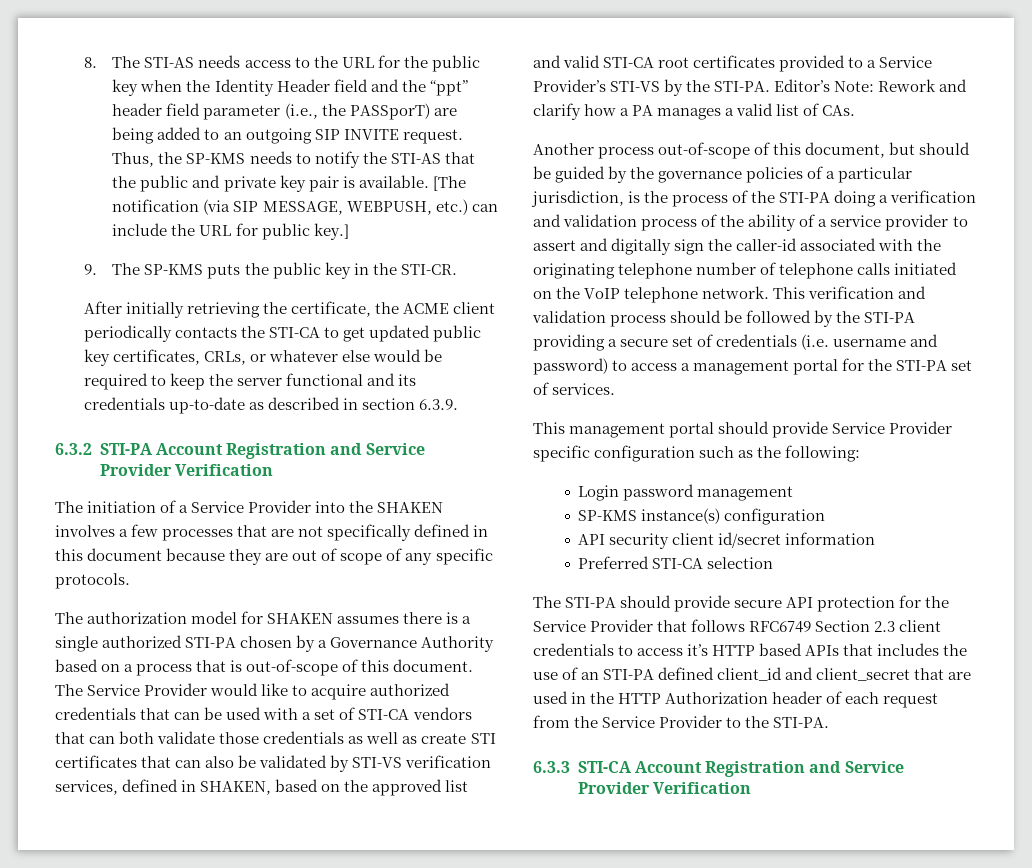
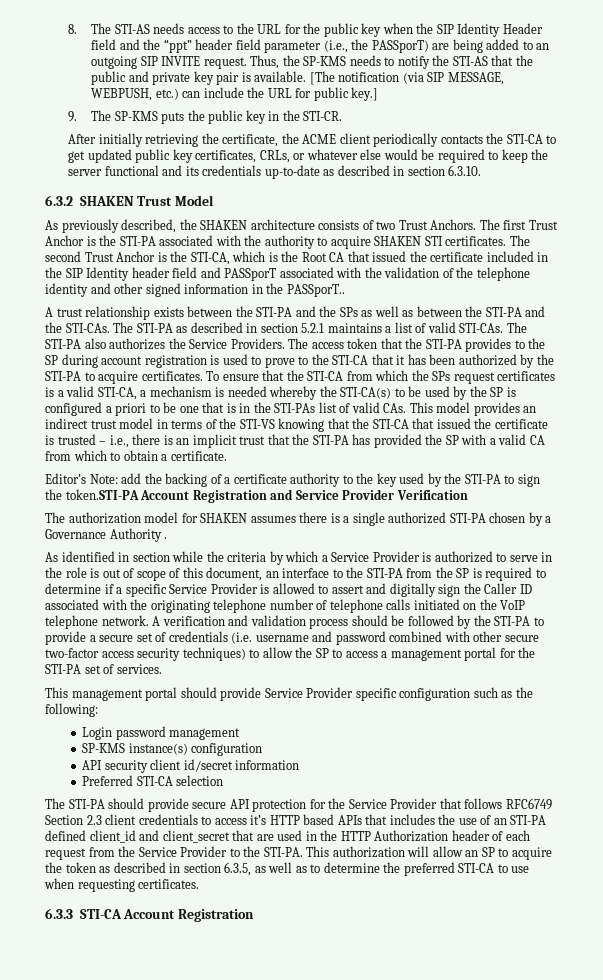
- 8. The STI-AS needs access to the URL for the public key when the Identity Header field and the “ppt” header field parameter (i.e., the PASSporT) are being added to an outgoing SIP INVITE request.
+ 8. The STI-AS needs access to the URL for the public key when the SIP Identity Header field and the “ppt” header field parameter (i.e., the PASSporT) are being added to an outgoing SIP INVITE request.
- After initially retrieving the certificate, the ACME client periodically contacts the STI-CA to get updated public key certificates, CRLs, or whatever else would be required to keep the server functional and its credentials up-to-date as described in section 6.3.9.
+ After initially retrieving the certificate, the ACME client periodically contacts the STI-CA to get updated public key certificates, CRLs, or whatever else would be required to keep the server functional and its credentials up-to-date as described in section 6.3.10.
- 6.3.2 STI-PA Account Registration and Service Provider Verification
- The initiation of a Service Provider into the SHAKEN involves a few processes that are not specifically defined in this document because they are out of scope of any specific protocols.
+ 6.3.2 SHAKEN Trust Model
+ As previously described, the SHAKEN architecture consists of two Trust Anchors. The first Trust Anchor is the STI-PA associated with the authority to acquire SHAKEN STI certificates. The second Trust Anchor is the STI-CA, which is the Root CA that issued the certificate included in the SIP Identity header field and PASSporT associated with the validation of the telephone identity and other signed information in the PASSporT..
+ A trust relationship exists between the STI-PA and the SPs as well as between the STI-PA and the STI-CAs. The STI-PA as described in section 5.2.1 maintains a list of valid STI-CAs. The STI-PA also authorizes the Service Providers. The access token that the STI-PA provides to the SP during account registration is used to prove to the STI-CA that it has been authorized by the STI-PA to acquire certificates. To ensure that the STI-CA from which the SPs request certificates is a valid STI-CA, a mechanism is needed whereby the STI-CA(s) to be used by the SP is configured a priori to be one that is in the STI-PAs list of valid CAs. This model provides an indirect trust model in terms of the STI-VS knowing that the STI-CA that issued the certificate is trusted – i.e., there is an implicit trust that the STI-PA has provided the SP with a valid CA from which to obtain a certificate.
+ Editor’s Note: add the backing of a certificate authority to the key used by the STI-PA to sign the token.STI-PA Account Registration and Service Provider Verification
- The authorization model for SHAKEN assumes there is a single authorized STI-PA chosen by a Governance Authority based on a process that is out-of-scope of this document. The Service Provider would like to acquire authorized credentials that can be used with a set of STI-CA vendors that can both validate those credentials as well as create STI certificates that can also be validated by STI-VS verification services, defined in SHAKEN, based on the approved list and valid STI-CA root certificates provided to a Service Provider’s STI-VS by the STI-PA. Editor’s Note: Rework and clarify how a PA manages a valid list of CAs.
- Another process out-of-scope of this document, but should be guided by the governance policies of a particular jurisdiction, is the process of the STI-PA doing a verification and validation process of the ability of a service provider to assert and digitally sign the caller-id associated with the originating telephone number of telephone calls initiated on the VoIP telephone network.
+ The authorization model for SHAKEN assumes there is a single authorized STI-PA chosen by a Governance Authority .
+ As identified in section while the criteria by which a Service Provider is authorized to serve in the role is out of scope of this document, an interface to the STI-PA from the SP is required to determine if a specific Service Provider is allowed to assert and digitally sign the Caller ID associated with the originating telephone number of telephone calls initiated on the VoIP telephone network.
- This verification and validation process should be followed by the STI-PA providing a secure set of credentials (i.e. username and password) to access a management portal for the STI-PA set of services.
+ A verification and validation process should be followed by the STI-PA to provide a secure set of credentials (i.e. username and password combined with other secure two-factor access security techniques) to allow the SP to access a management portal for the STI-PA set of services.
+ This authorization will allow an SP to acquire the token as described in section 6.3.5, as well as to determine the preferred STI-CA to use when requesting certificates.
- 6.3.3 STI-CA Account Registration and Service Provider Verification
+ 6.3.3 STI-CA Account Registration

